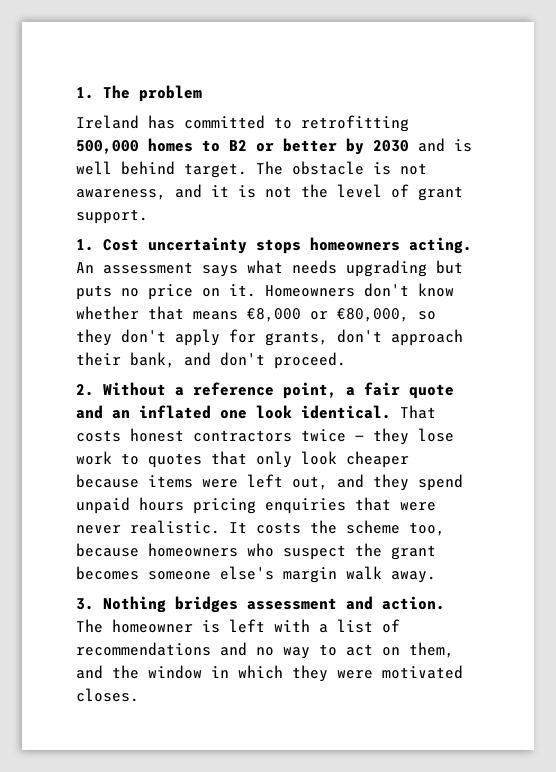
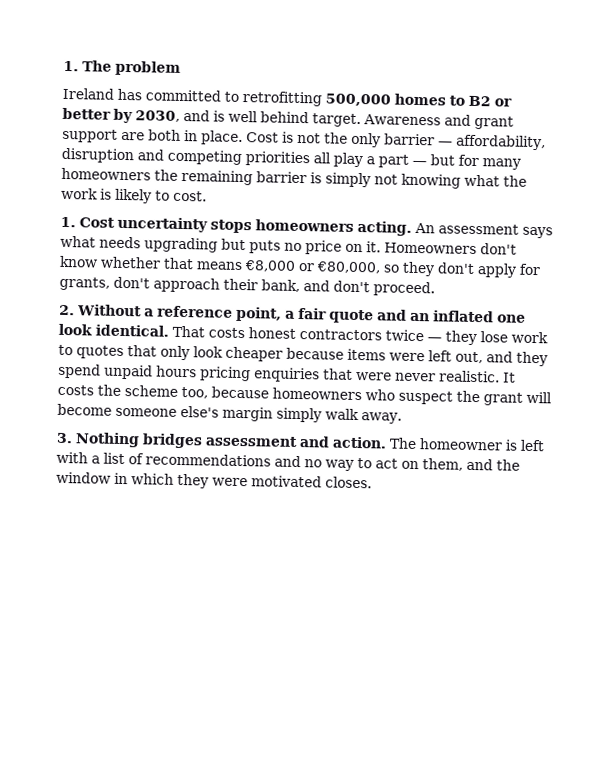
- Ireland has committed to retrofitting 500,000 homes to B2 or better by 2030 and is well behind target.
+ Ireland has committed to retrofitting 500,000 homes to B2 or better by 2030, and is well behind target.
- The obstacle is not awareness, and it is not the level of grant support.
+ Awareness and grant support are both in place. Cost is not the only barrier — affordability, disruption and competing priorities all play a part — but for many homeowners the remaining barrier is simply not knowing what the work is likely to cost.
- It costs the scheme too, because homeowners who suspect the grant becomes someone else's margin walk away.
+ It costs the scheme too, because homeowners who suspect the grant will become someone else's margin simply walk away.

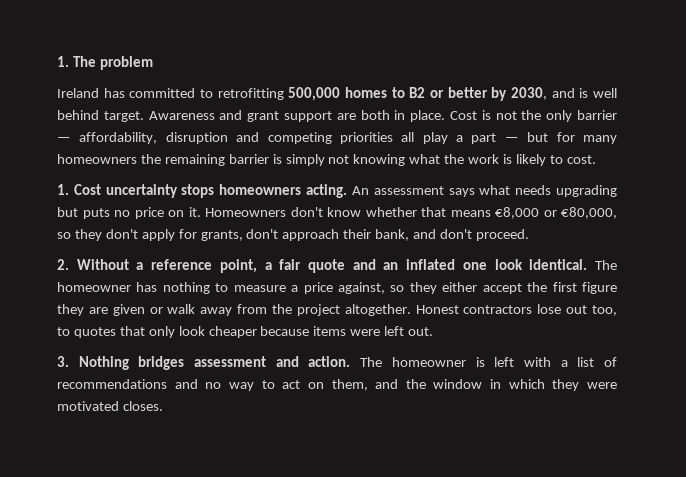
- That costs honest contractors twice — they lose work to quotes that only look cheaper because items were left out, and they spend unpaid hours pricing enquiries that were never realistic. It costs the scheme too, because homeowners who suspect the grant will become someone else's margin simply walk away.
+ The homeowner has nothing to measure a price against, so they either accept the first figure they are given or walk away from the project altogether. Honest contractors lose out too, to quotes that only look cheaper because items were left out.

